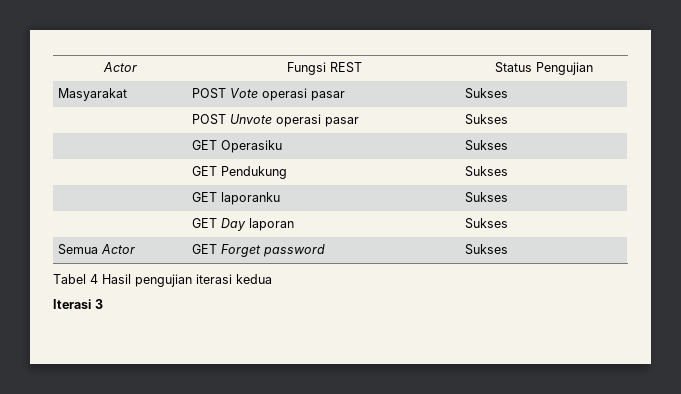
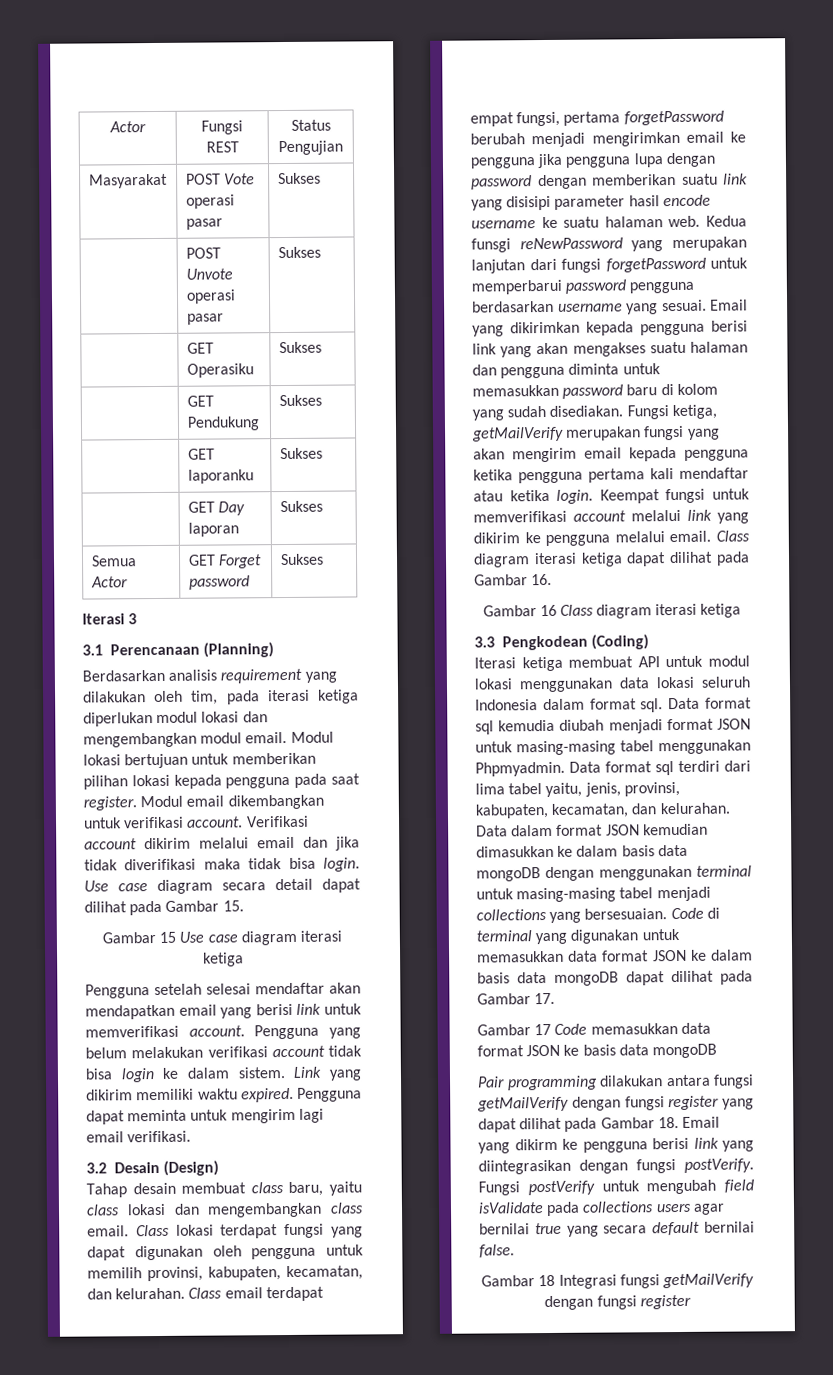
- Tabel 4 Hasil pengujian iterasi kedua
  Iterasi 3
+ 3.1 Perencanaan (Planning)
+ Berdasarkan analisis requirement yang dilakukan oleh tim, pada iterasi ketiga diperlukan modul lokasi dan mengembangkan modul email. Modul lokasi bertujuan untuk memberikan pilihan lokasi kepada pengguna pada saat register. Modul email dikembangkan untuk verifikasi account. Verifikasi account dikirim melalui email dan jika tidak diverifikasi maka tidak bisa login. Use case diagram secara detail dapat dilihat pada Gambar 15.
+ Gambar 15 Use case diagram iterasi ketiga
+ Pengguna setelah selesai mendaftar akan mendapatkan email yang berisi link untuk memverifikasi account. Pengguna yang belum melakukan verifikasi account tidak bisa login ke dalam sistem. Link yang dikirim memiliki waktu expired. Pengguna dapat meminta untuk mengirim lagi email verifikasi.
+ 3.2 Desain (Design)
+ Tahap desain membuat class baru, yaitu class lokasi dan mengembangkan class email. Class lokasi terdapat fungsi yang dapat digunakan oleh pengguna untuk memilih provinsi, kabupaten, kecamatan, dan kelurahan. Class email terdapat empat fungsi, pertama forgetPassword berubah menjadi mengirimkan email ke pengguna jika pengguna lupa dengan password dengan memberikan suatu link yang disisipi parameter hasil encode username ke suatu halaman web. Kedua funsgi reNewPassword yang merupakan lanjutan dari fungsi forgetPassword untuk memperbarui password pengguna berdasarkan username yang sesuai. Email yang dikirimkan kepada pengguna berisi link yang akan mengakses suatu halaman dan pengguna diminta untuk memasukkan password baru di kolom yang sudah disediakan. Fungsi ketiga, getMailVerify merupakan fungsi yang akan mengirim email kepada pengguna ketika pengguna pertama kali mendaftar atau ketika login. Keempat fungsi untuk memverifikasi account melalui link yang dikirim ke pengguna melalui email. Class diagram iterasi ketiga dapat dilihat pada Gambar 16.
+ Gambar 16 Class diagram iterasi ketiga
+ 3.3 Pengkodean (Coding)
+ Iterasi ketiga membuat API untuk modul lokasi menggunakan data lokasi seluruh Indonesia dalam format sql. Data format sql kemudia diubah menjadi format JSON untuk masing-masing tabel menggunakan Phpmyadmin. Data format sql terdiri dari lima tabel yaitu, jenis, provinsi, kabupaten, kecamatan, dan kelurahan. Data dalam format JSON kemudian dimasukkan ke dalam basis data mongoDB dengan menggunakan terminal untuk masing-masing tabel menjadi collections yang bersesuaian. Code di terminal yang digunakan untuk memasukkan data format JSON ke dalam basis data mongoDB dapat dilihat pada Gambar 17.
+ Gambar 17 Code memasukkan data format JSON ke basis data mongoDB
+ Pair programming dilakukan antara fungsi getMailVerify dengan fungsi register yang dapat dilihat pada Gambar 18. Email yang dikirm ke pengguna berisi link yang diintegrasikan dengan fungsi postVerify. Fungsi postVerify untuk mengubah field isValidate pada collections users agar bernilai true yang secara default bernilai false.
+ Gambar 18 Integrasi fungsi getMailVerify dengan fungsi register

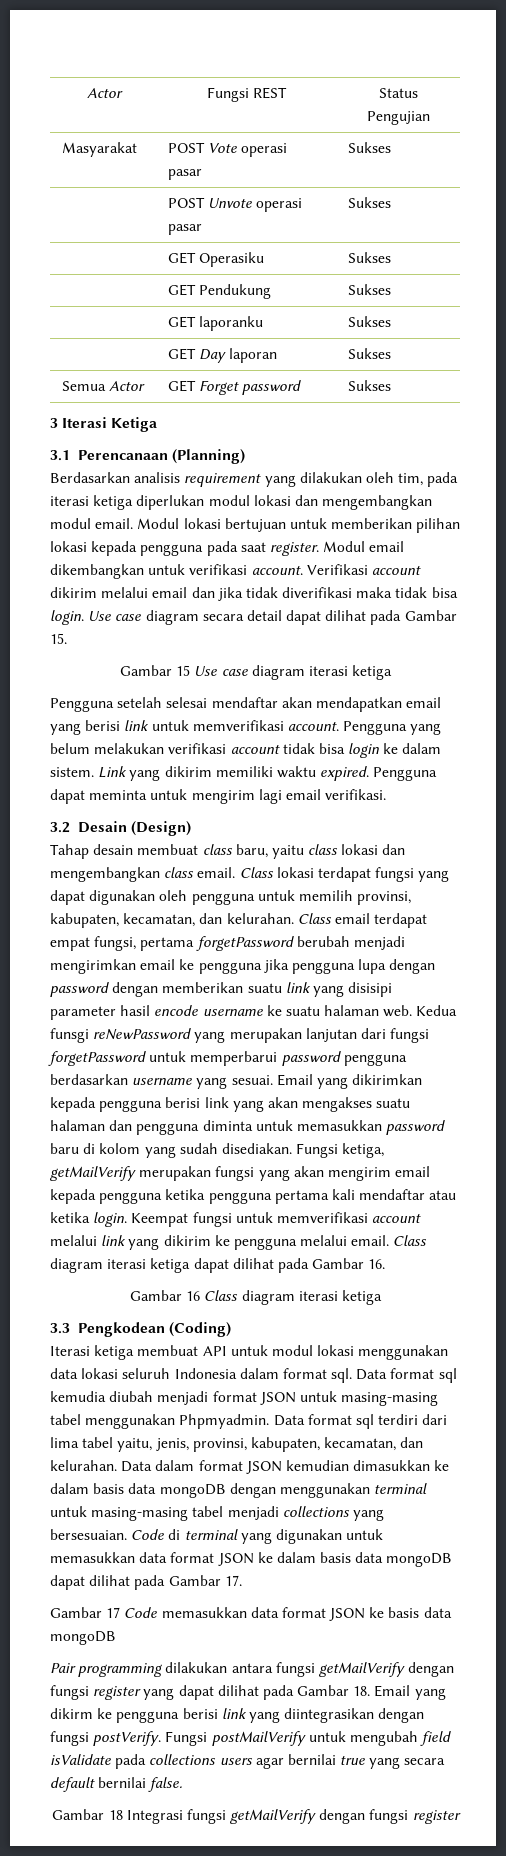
- Iterasi 3
+ 3 Iterasi Ketiga
- Fungsi postVerify untuk mengubah field isValidate pada collections users agar bernilai true yang secara default bernilai false.
+ Fungsi postMailVerify untuk mengubah field isValidate pada collections users agar bernilai true yang secara default bernilai false.

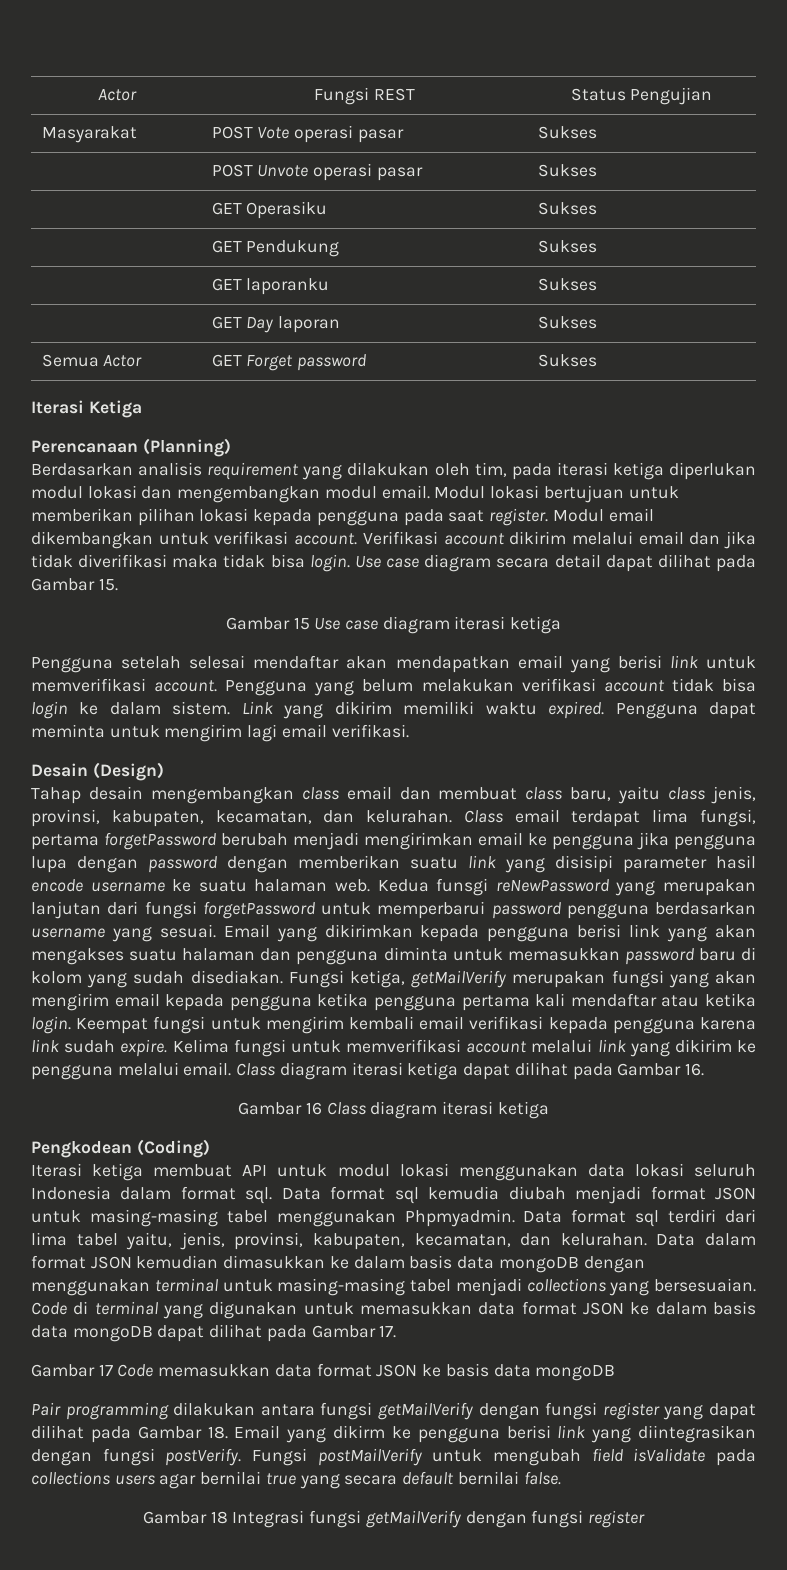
- 3 Iterasi Ketiga
+ Iterasi Ketiga
- 3.1 Perencanaan (Planning)
+ Perencanaan (Planning)
- 3.2 Desain (Design)
+ Desain (Design)
- Tahap desain membuat class baru, yaitu class lokasi dan mengembangkan class email. Class lokasi terdapat fungsi yang dapat digunakan oleh pengguna untuk memilih provinsi, kabupaten, kecamatan, dan kelurahan.
+ Tahap desain mengembangkan class email dan membuat class baru, yaitu class jenis, provinsi, kabupaten, kecamatan, dan kelurahan.
- Class email terdapat empat fungsi, pertama forgetPassword berubah menjadi mengirimkan email ke pengguna jika pengguna lupa dengan password dengan memberikan suatu link yang disisipi parameter hasil encode username ke suatu halaman web.
+ Class email terdapat lima fungsi, pertama forgetPassword berubah menjadi mengirimkan email ke pengguna jika pengguna lupa dengan password dengan memberikan suatu link yang disisipi parameter hasil encode username ke suatu halaman web.
- Keempat fungsi untuk memverifikasi account melalui link yang dikirim ke pengguna melalui email.
+ Keempat fungsi untuk mengirim kembali email verifikasi kepada pengguna karena link sudah expire. Kelima fungsi untuk memverifikasi account melalui link yang dikirim ke pengguna melalui email.
- 3.3 Pengkodean (Coding)
+ Pengkodean (Coding)

